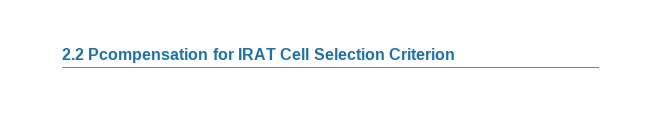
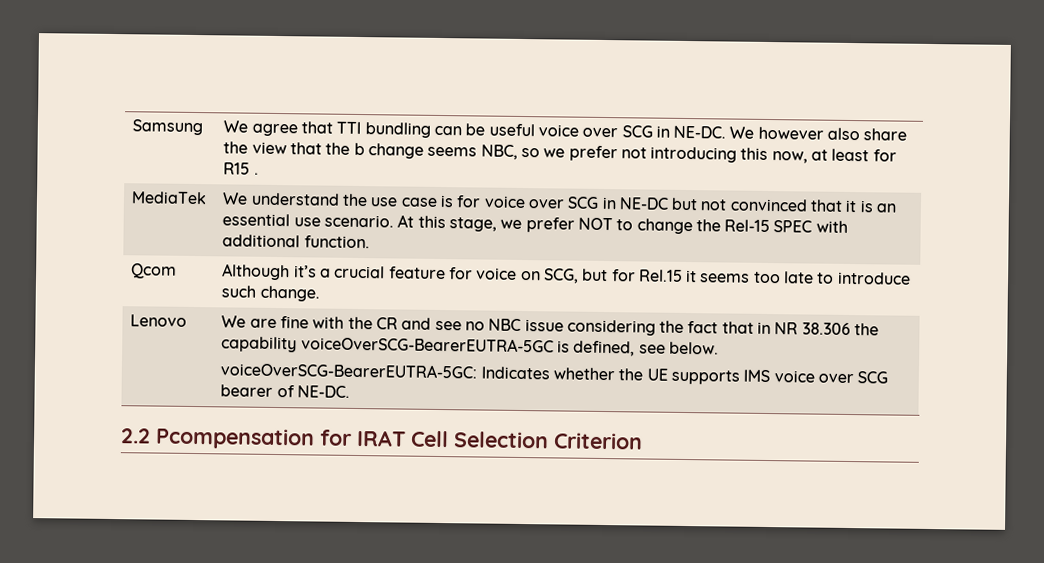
+ Samsung | We agree that TTI bundling can be useful voice over SCG in NE-DC. We however also share the view that the b change seems NBC, so we prefer not introducing this now, at least for R15 .
+ MediaTek | We understand the use case is for voice over SCG in NE-DC but not convinced that it is an essential use scenario. At this stage, we prefer NOT to change the Rel-15 SPEC with additional function.
+ Qcom | Although it’s a crucial feature for voice on SCG, but for Rel.15 it seems too late to introduce such change.
+ Lenovo | We are fine with the CR and see no NBC issue considering the fact that in NR 38.306 the capability voiceOverSCG-BearerEUTRA-5GC is defined, see below.
+ voiceOverSCG-BearerEUTRA-5GC: Indicates whether the UE supports IMS voice over SCG bearer of NE-DC.

